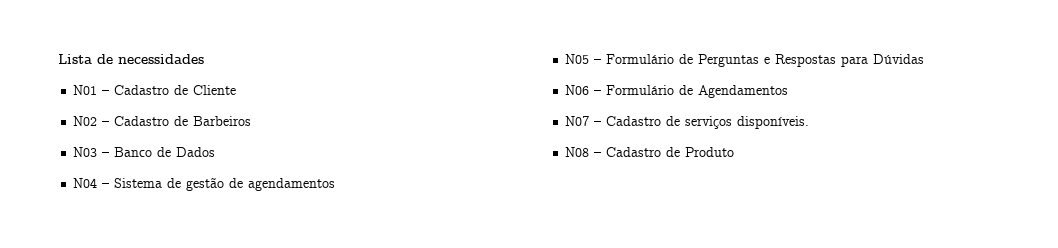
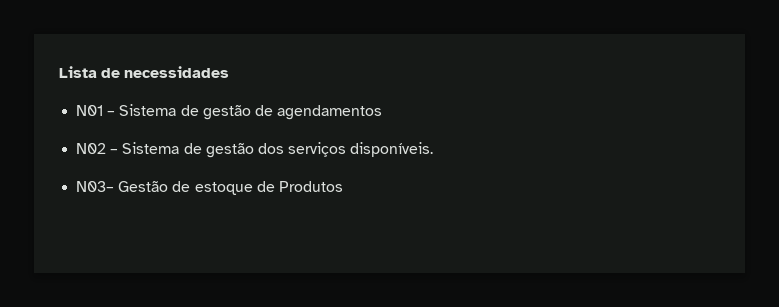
- N01 – Cadastro de Cliente
- N02 – Cadastro de Barbeiros
- N03 – Banco de Dados
- N04 – Sistema de gestão de agendamentos
+ N01 – Sistema de gestão de agendamentos
- N05 – Formulário de Perguntas e Respostas para Dúvidas
- N06 – Formulário de Agendamentos
- N07 – Cadastro de serviços disponíveis.
- N08 – Cadastro de Produto
+ N02 – Sistema de gestão dos serviços disponíveis.
+ N03– Gestão de estoque de Produtos

